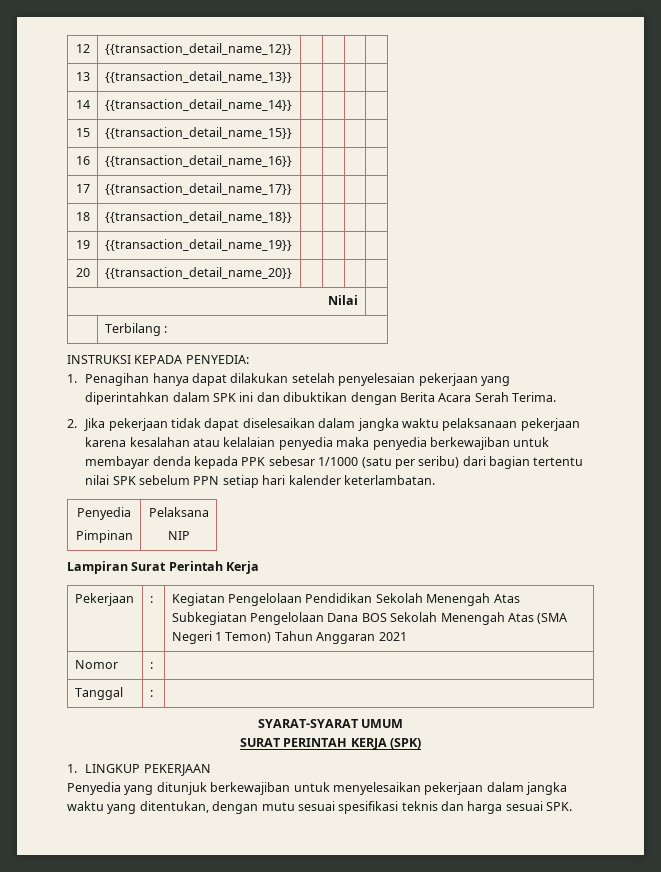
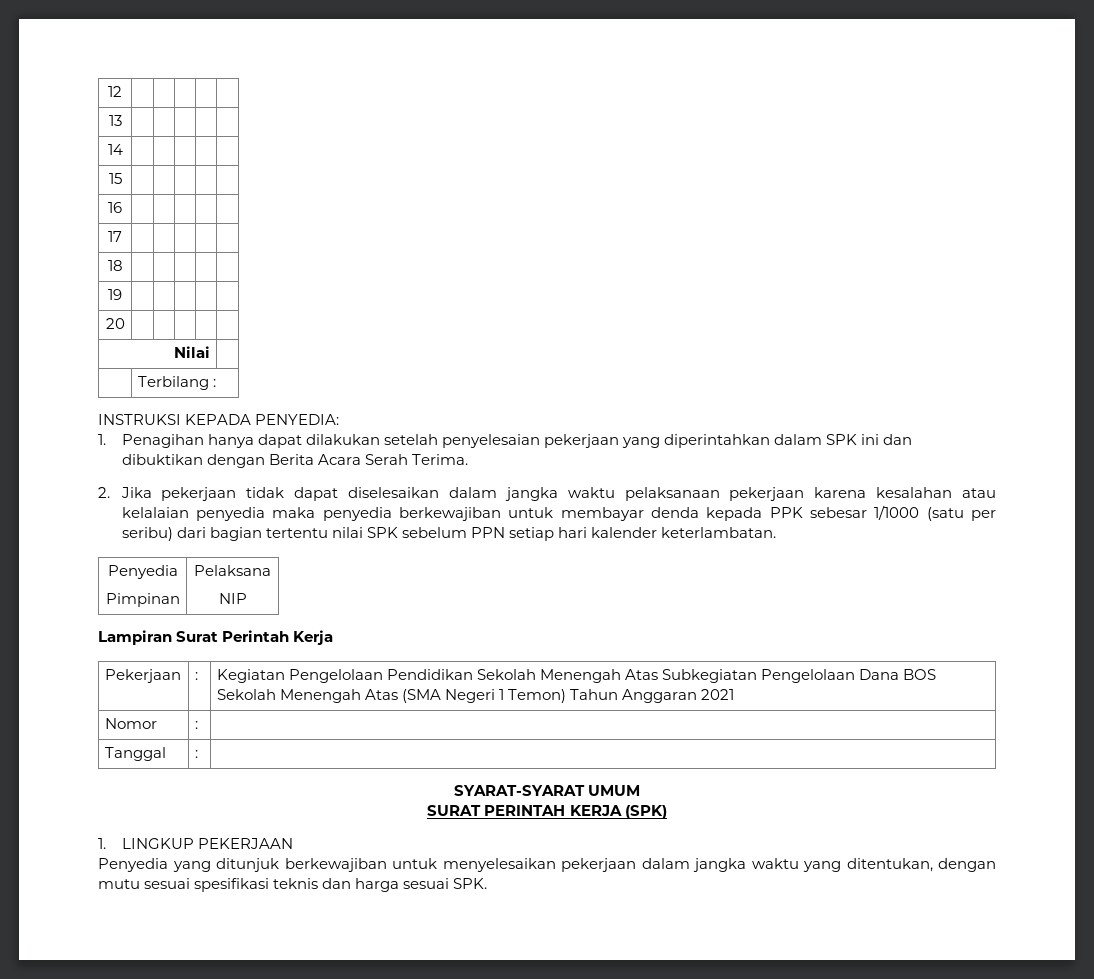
- 12 | {{transaction_detail_name_12}} | | | |
+ 12 | | | | |
- 13 | {{transaction_detail_name_13}} | | | |
+ 13 | | | | |
- 14 | {{transaction_detail_name_14}} | | | |
+ 14 | | | | |
- 15 | {{transaction_detail_name_15}} | | | |
+ 15 | | | | |
- 16 | {{transaction_detail_name_16}} | | | |
+ 16 | | | | |
- 17 | {{transaction_detail_name_17}} | | | |
+ 17 | | | | |
- 18 | {{transaction_detail_name_18}} | | | |
+ 18 | | | | |
- 19 | {{transaction_detail_name_19}} | | | |
+ 19 | | | | |
- 20 | {{transaction_detail_name_20}} | | | |
+ 20 | | | | |

